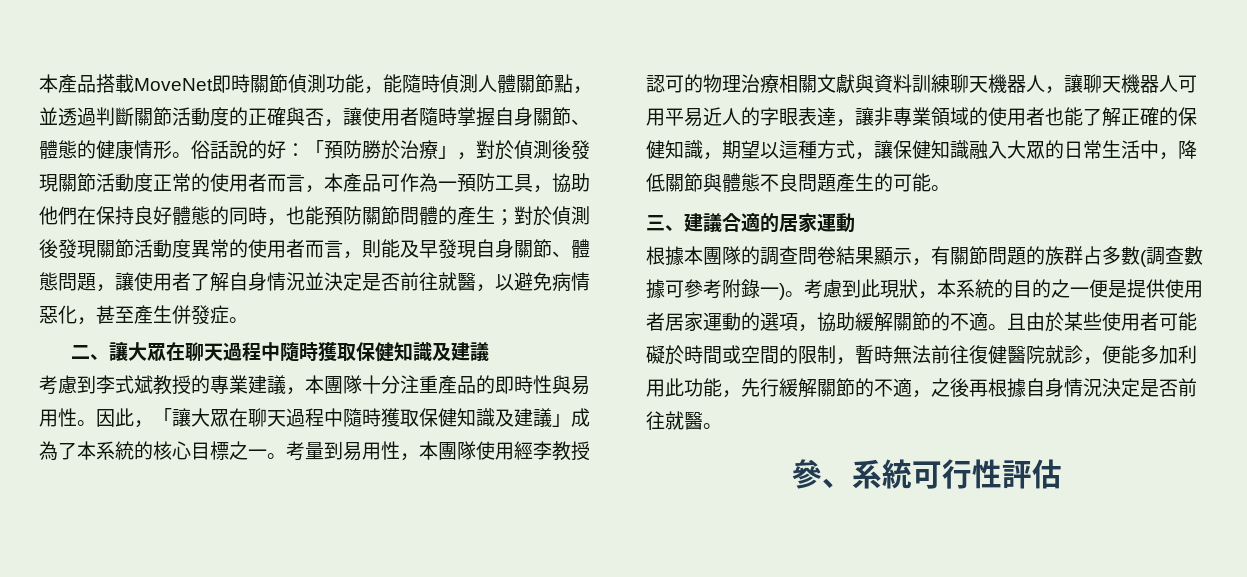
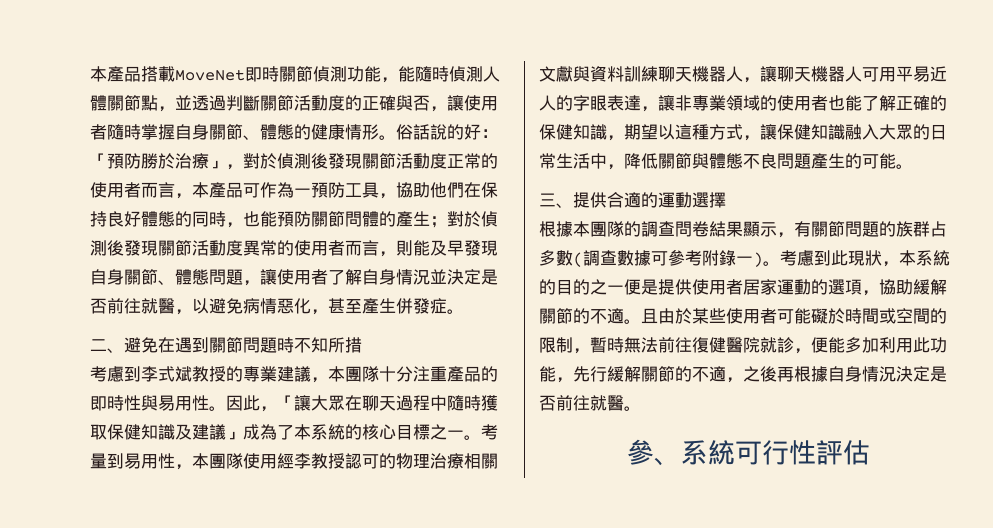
- 二、讓大眾在聊天過程中隨時獲取保健知識及建議
+ 二、避免在遇到關節問題時不知所措
- 三、建議合適的居家運動
+ 三、提供合適的運動選擇

